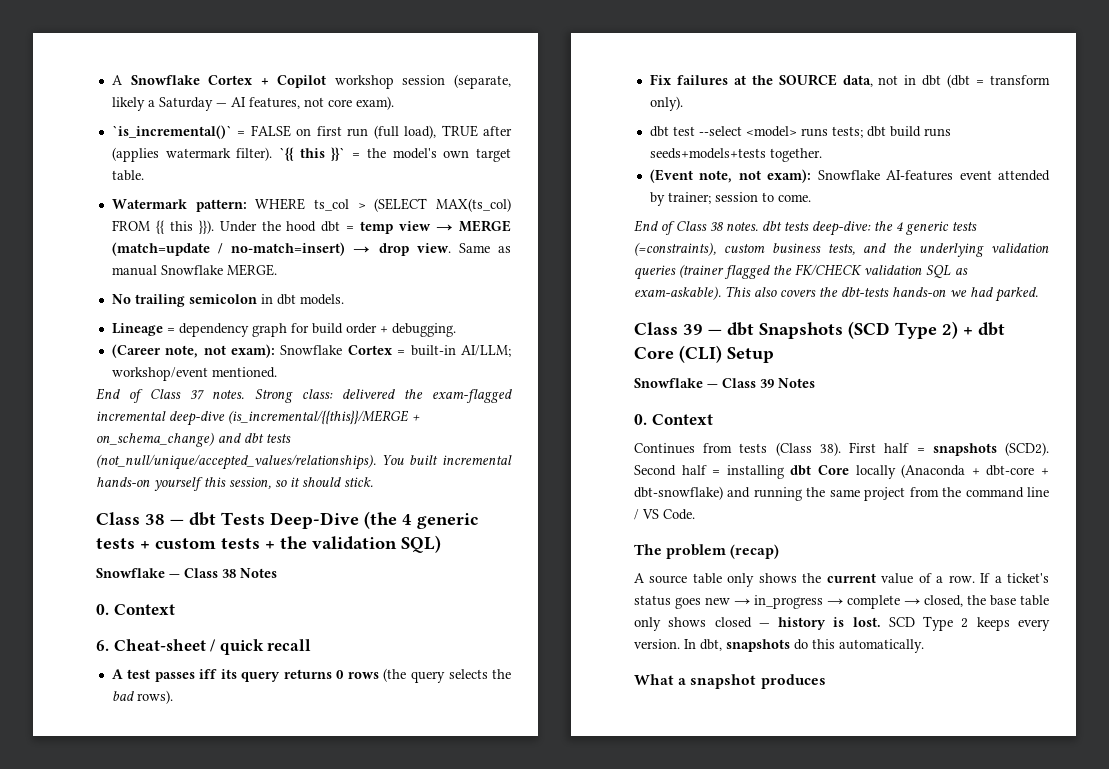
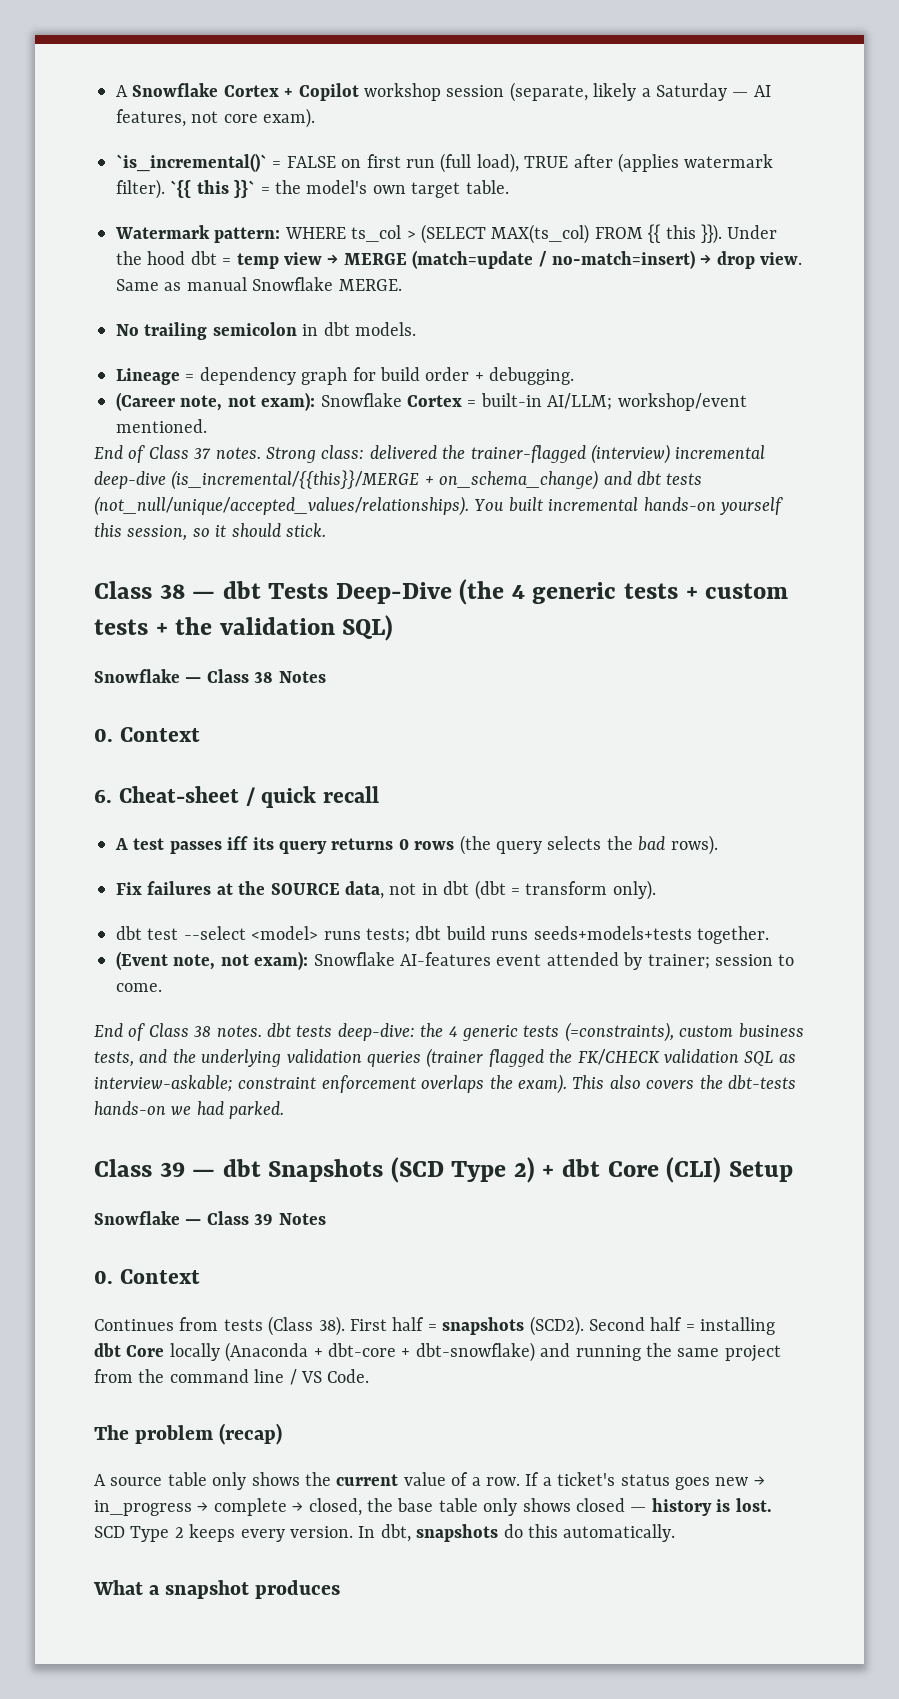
- Strong class: delivered the exam-flagged incremental deep-dive (is_incremental/{{this}}/MERGE + on_schema_change) and dbt tests (not_null/unique/accepted_values/relationships).
+ Strong class: delivered the trainer-flagged (interview) incremental deep-dive (is_incremental/{{this}}/MERGE + on_schema_change) and dbt tests (not_null/unique/accepted_values/relationships).
- End of Class 38 notes. dbt tests deep-dive: the 4 generic tests (=constraints), custom business tests, and the underlying validation queries (trainer flagged the FK/CHECK validation SQL as exam-askable).
+ End of Class 38 notes. dbt tests deep-dive: the 4 generic tests (=constraints), custom business tests, and the underlying validation queries (trainer flagged the FK/CHECK validation SQL as interview-askable; constraint enforcement overlaps the exam).

